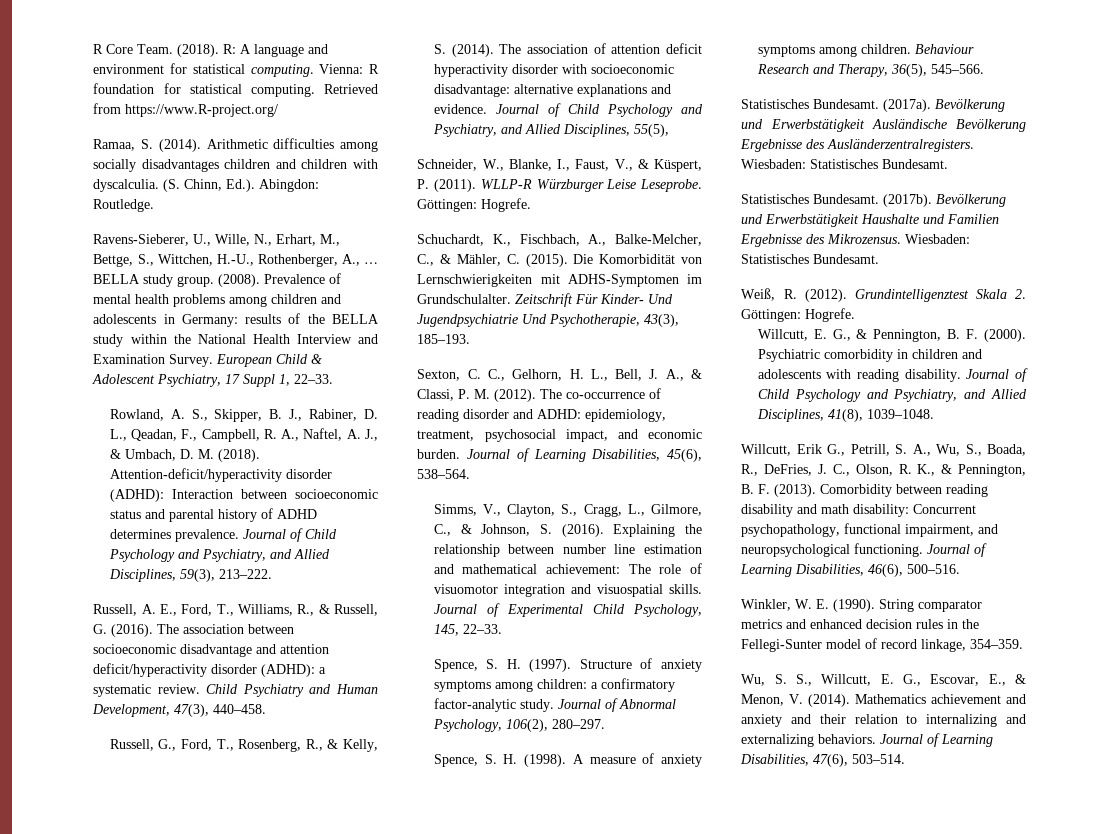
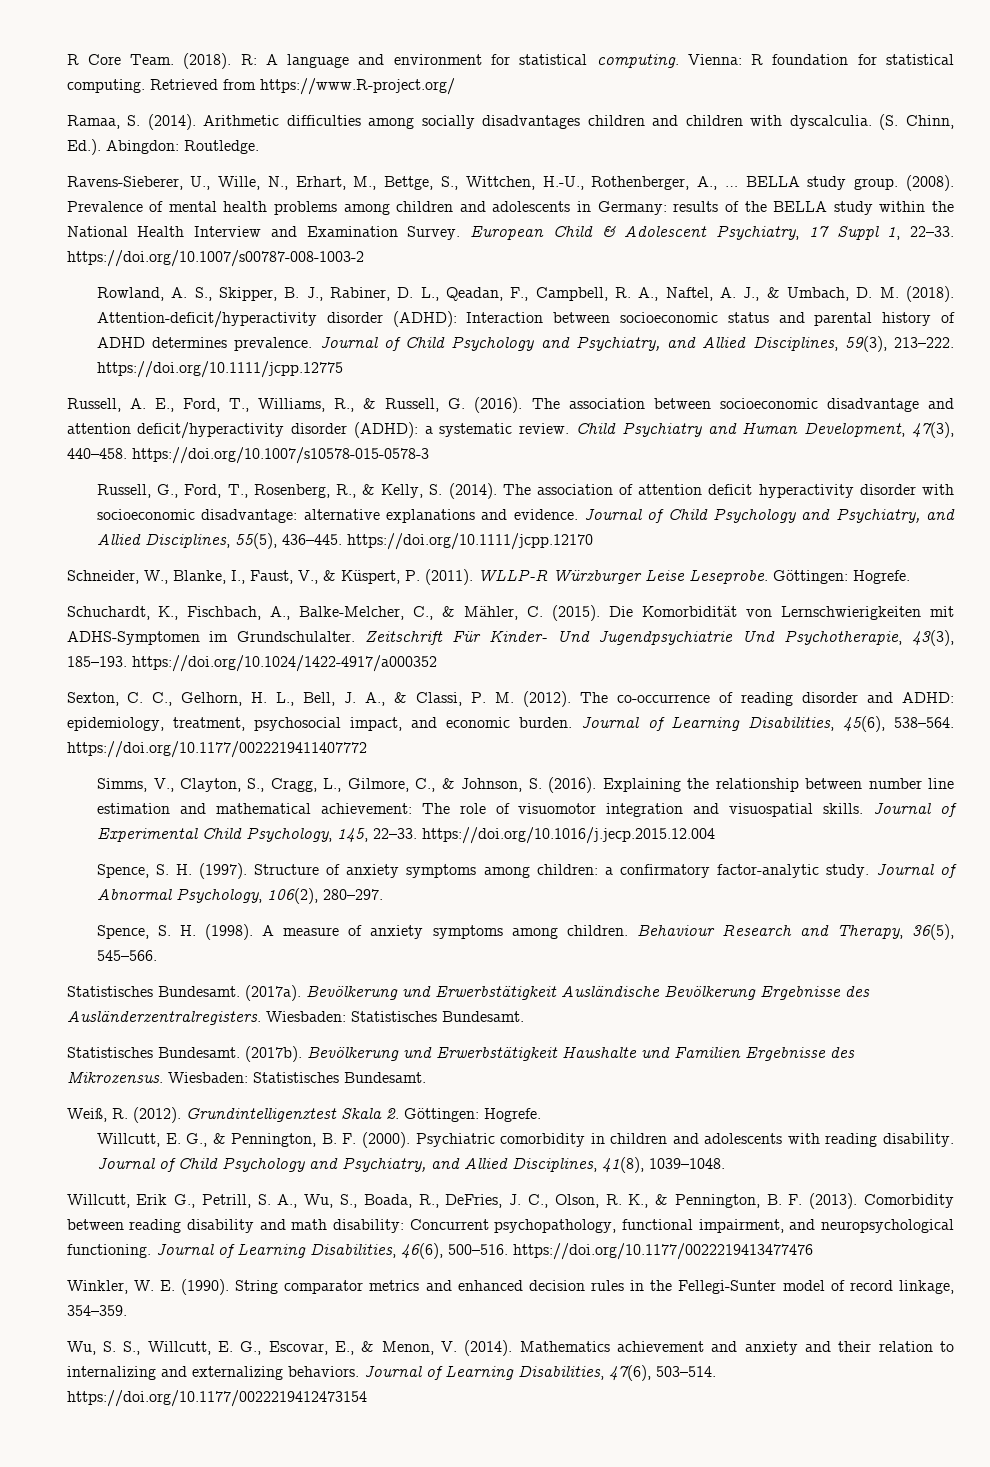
- European Child & Adolescent Psychiatry, 17 Suppl 1, 22–33.
+ European Child & Adolescent Psychiatry, 17 Suppl 1, 22–33. https://doi.org/10.1007/s00787-008-1003-2
- Journal of Child Psychology and Psychiatry, and Allied Disciplines, 59(3), 213–222.
+ Journal of Child Psychology and Psychiatry, and Allied Disciplines, 59(3), 213–222. https://doi.org/10.1111/jcpp.12775
- Child Psychiatry and Human Development, 47(3), 440–458.
+ Child Psychiatry and Human Development, 47(3), 440–458. https://doi.org/10.1007/s10578-015-0578-3
- Journal of Child Psychology and Psychiatry, and Allied Disciplines, 55(5),
+ Journal of Child Psychology and Psychiatry, and Allied Disciplines, 55(5), 436–445. https://doi.org/10.1111/jcpp.12170
- Zeitschrift Für Kinder- Und Jugendpsychiatrie Und Psychotherapie, 43(3), 185–193.
+ Zeitschrift Für Kinder- Und Jugendpsychiatrie Und Psychotherapie, 43(3), 185–193. https://doi.org/10.1024/1422-4917/a000352
- Journal of Learning Disabilities, 45(6), 538–564.
+ Journal of Learning Disabilities, 45(6), 538–564. https://doi.org/10.1177/0022219411407772
- Journal of Experimental Child Psychology, 145, 22–33.
+ Journal of Experimental Child Psychology, 145, 22–33. https://doi.org/10.1016/j.jecp.2015.12.004
- Journal of Learning Disabilities, 46(6), 500–516.
+ Journal of Learning Disabilities, 46(6), 500–516. https://doi.org/10.1177/0022219413477476
- Journal of Learning Disabilities, 47(6), 503–514.
+ Journal of Learning Disabilities, 47(6), 503–514. https://doi.org/10.1177/0022219412473154

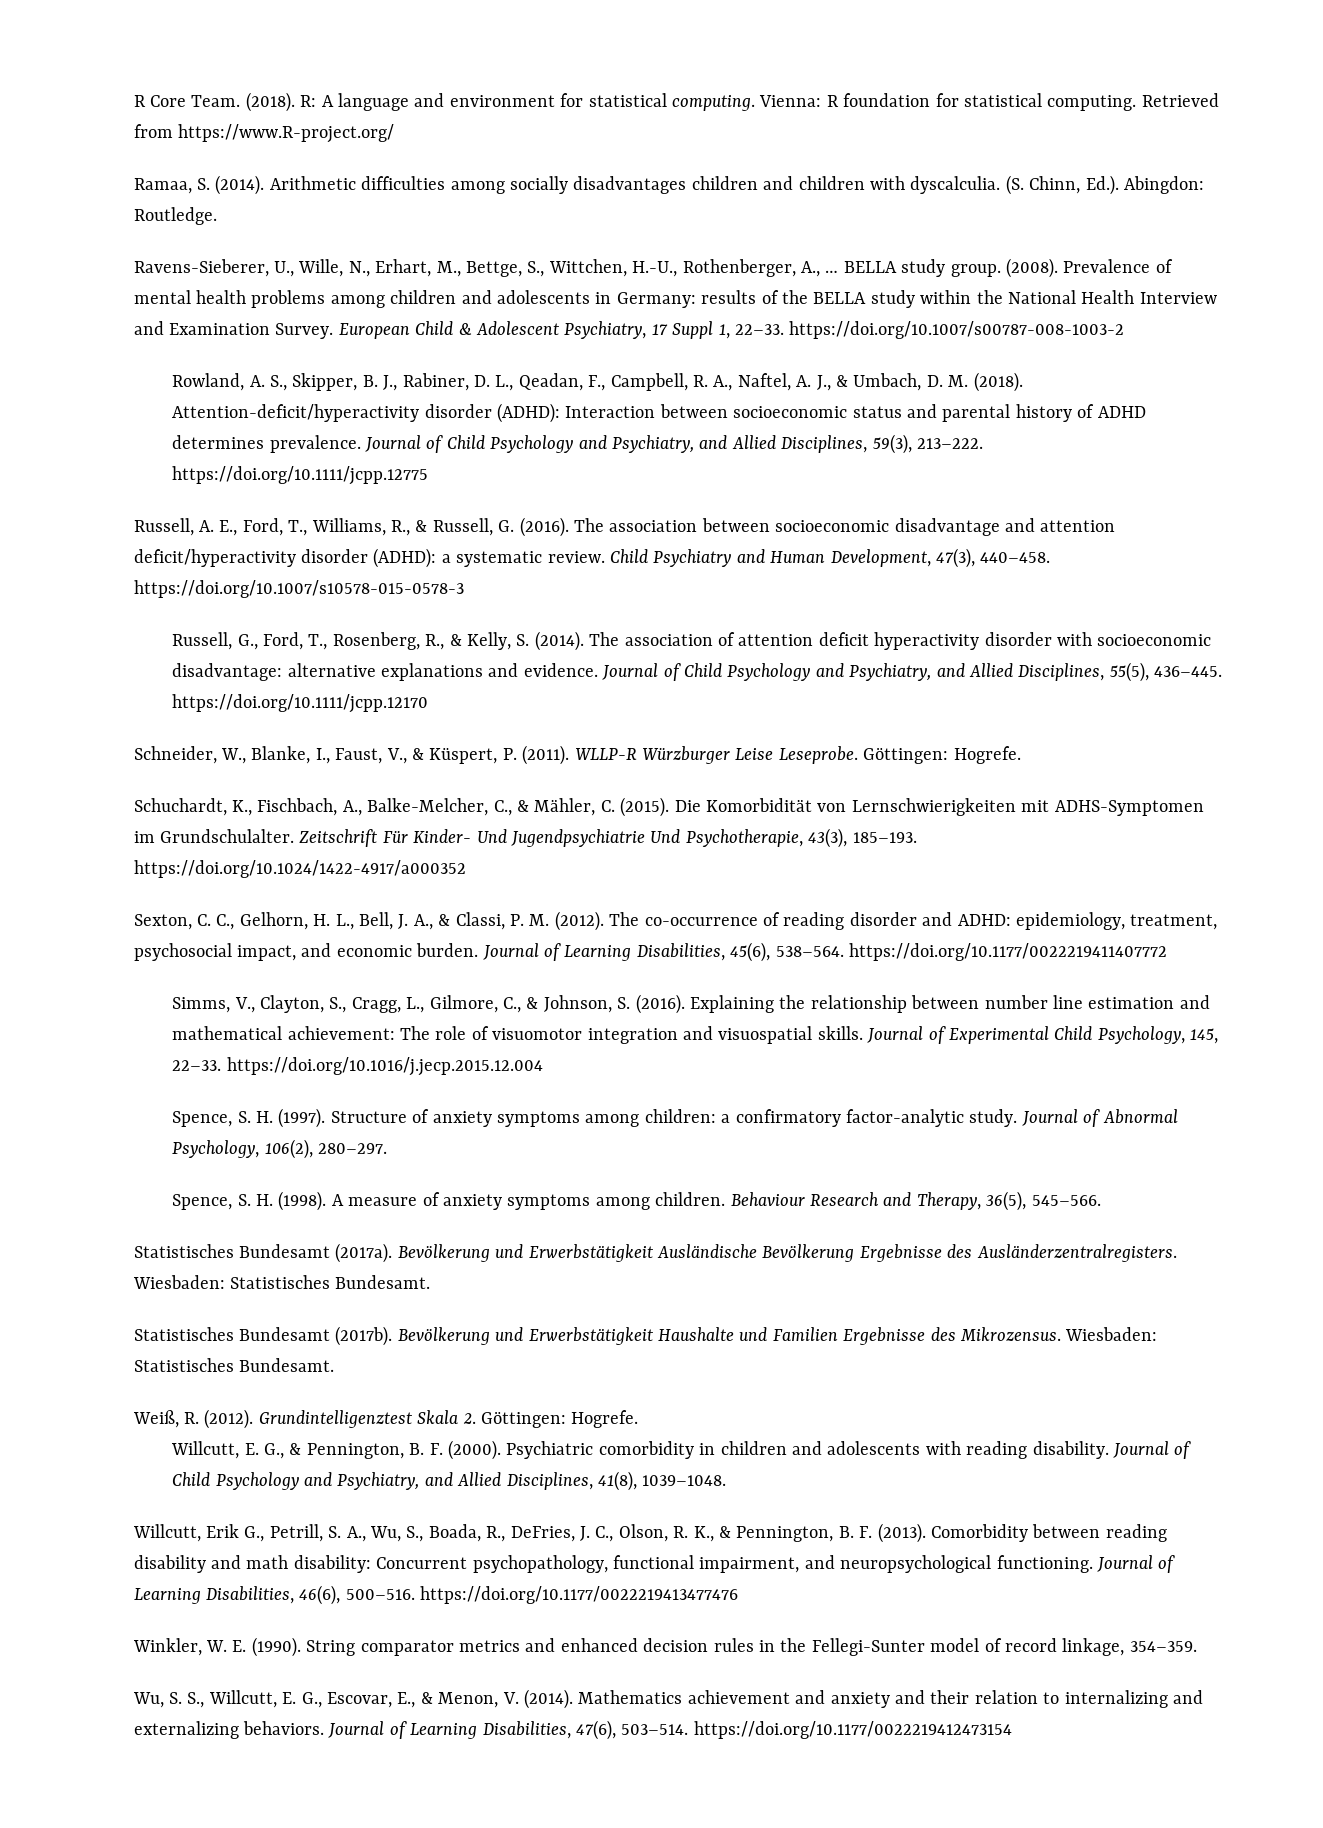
- Statistisches Bundesamt. (2017a).
+ Statistisches Bundesamt (2017a).
- Statistisches Bundesamt. (2017b).
+ Statistisches Bundesamt (2017b).

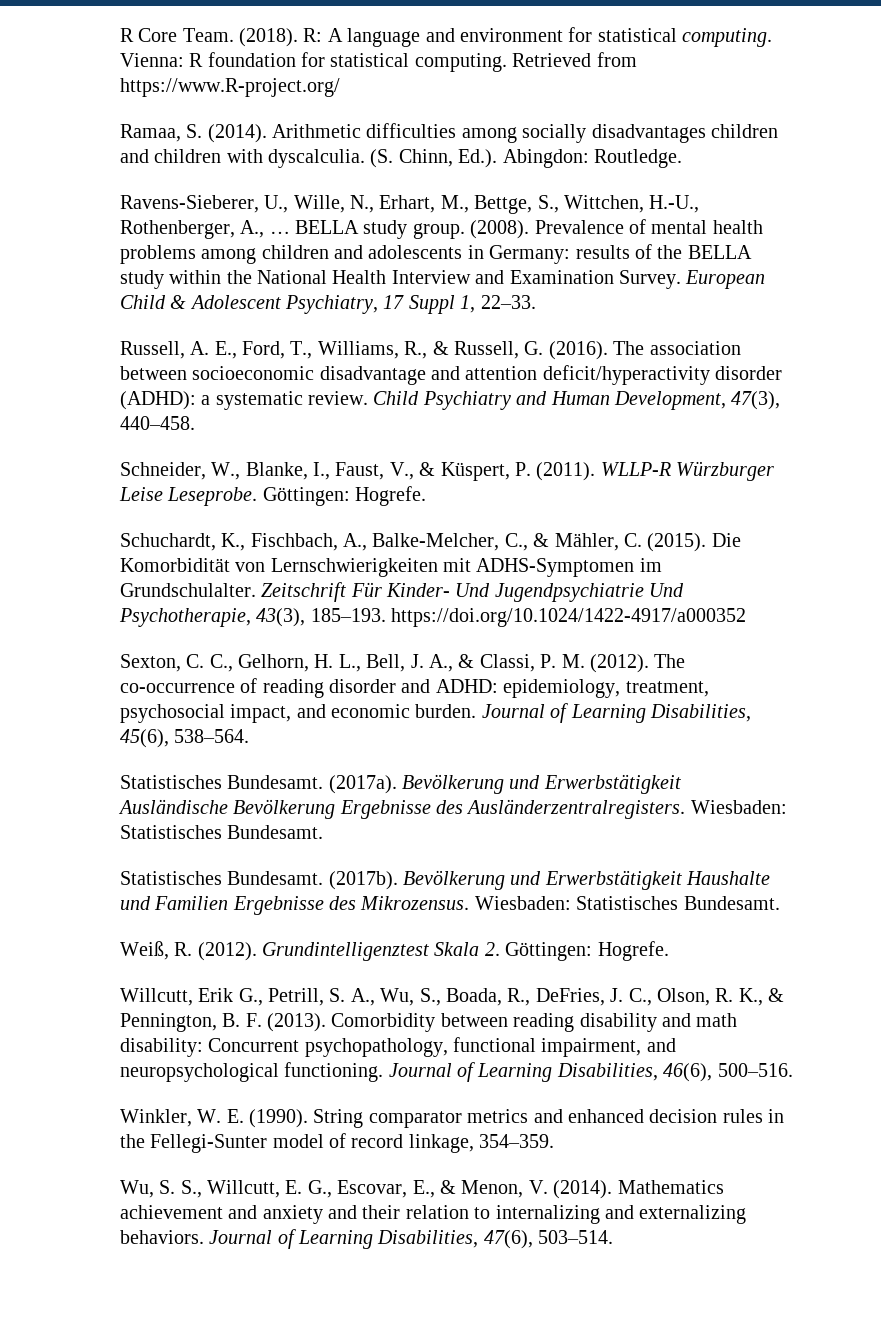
- European Child & Adolescent Psychiatry, 17 Suppl 1, 22–33. https://doi.org/10.1007/s00787-008-1003-2
- Rowland, A. S., Skipper, B. J., Rabiner, D. L., Qeadan, F., Campbell, R. A., Naftel, A. J., & Umbach, D. M. (2018). Attention-deficit/hyperactivity disorder (ADHD): Interaction between socioeconomic status and parental history of ADHD determines prevalence. Journal of Child Psychology and Psychiatry, and Allied Disciplines, 59(3), 213–222. https://doi.org/10.1111/jcpp.12775
+ European Child & Adolescent Psychiatry, 17 Suppl 1, 22–33.
- Child Psychiatry and Human Development, 47(3), 440–458. https://doi.org/10.1007/s10578-015-0578-3
- Russell, G., Ford, T., Rosenberg, R., & Kelly, S. (2014). The association of attention deficit hyperactivity disorder with socioeconomic disadvantage: alternative explanations and evidence. Journal of Child Psychology and Psychiatry, and Allied Disciplines, 55(5), 436–445. https://doi.org/10.1111/jcpp.12170
+ Child Psychiatry and Human Development, 47(3), 440–458.
- Journal of Learning Disabilities, 45(6), 538–564. https://doi.org/10.1177/0022219411407772
- Simms, V., Clayton, S., Cragg, L., Gilmore, C., & Johnson, S. (2016). Explaining the relationship between number line estimation and mathematical achievement: The role of visuomotor integration and visuospatial skills. Journal of Experimental Child Psychology, 145, 22–33. https://doi.org/10.1016/j.jecp.2015.12.004
- Spence, S. H. (1997). Structure of anxiety symptoms among children: a confirmatory factor-analytic study. Journal of Abnormal Psychology, 106(2), 280–297.
- Spence, S. H. (1998). A measure of anxiety symptoms among children. Behaviour Research and Therapy, 36(5), 545–566.
- Statistisches Bundesamt (2017a).
+ Journal of Learning Disabilities, 45(6), 538–564.
+ Statistisches Bundesamt. (2017a).
- Statistisches Bundesamt (2017b).
+ Statistisches Bundesamt. (2017b).
- Willcutt, E. G., & Pennington, B. F. (2000). Psychiatric comorbidity in children and adolescents with reading disability. Journal of Child Psychology and Psychiatry, and Allied Disciplines, 41(8), 1039–1048.
- Journal of Learning Disabilities, 46(6), 500–516. https://doi.org/10.1177/0022219413477476
+ Journal of Learning Disabilities, 46(6), 500–516.
- Journal of Learning Disabilities, 47(6), 503–514. https://doi.org/10.1177/0022219412473154
+ Journal of Learning Disabilities, 47(6), 503–514.

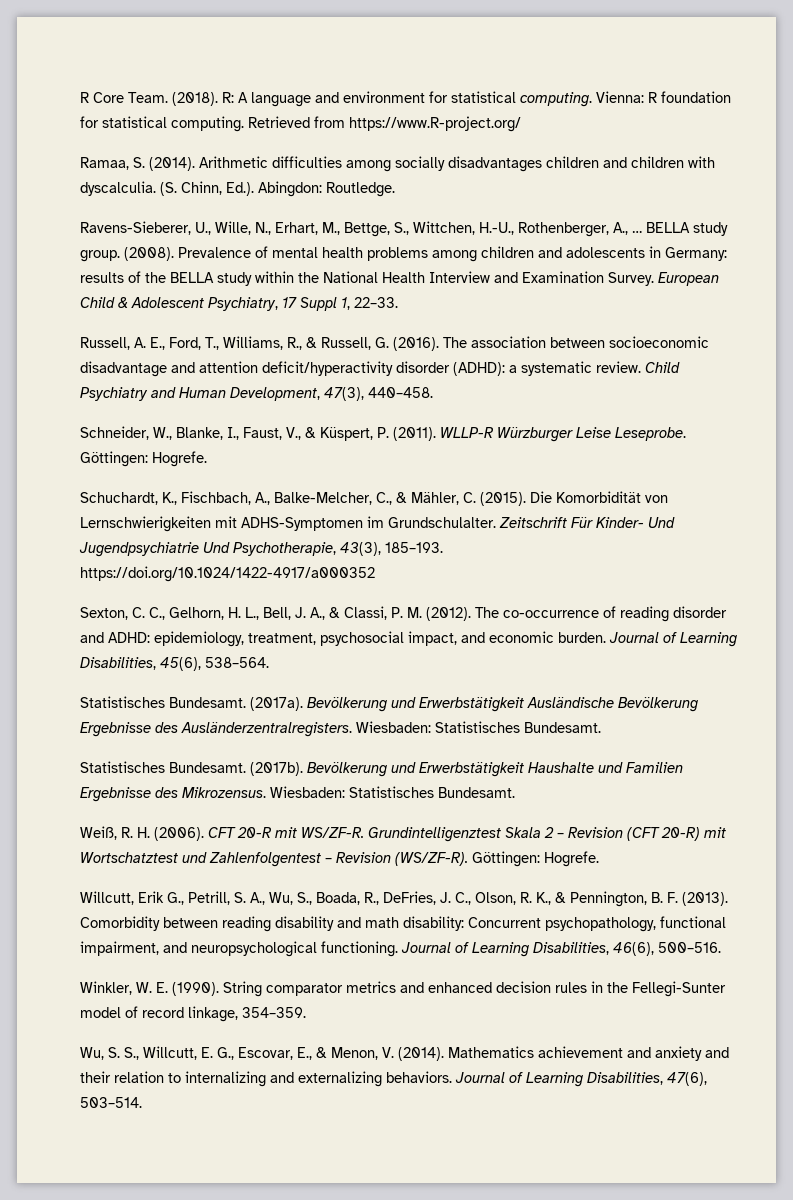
- Weiß, R. (2012). Grundintelligenztest Skala 2. Göttingen: Hogrefe.
+ Weiß, R. H. (2006). CFT 20-R mit WS/ZF-R. Grundintelligenztest Skala 2 – Revision (CFT 20-R) mit Wortschatztest und Zahlenfolgentest – Revision (WS/ZF-R). Göttingen: Hogrefe.

